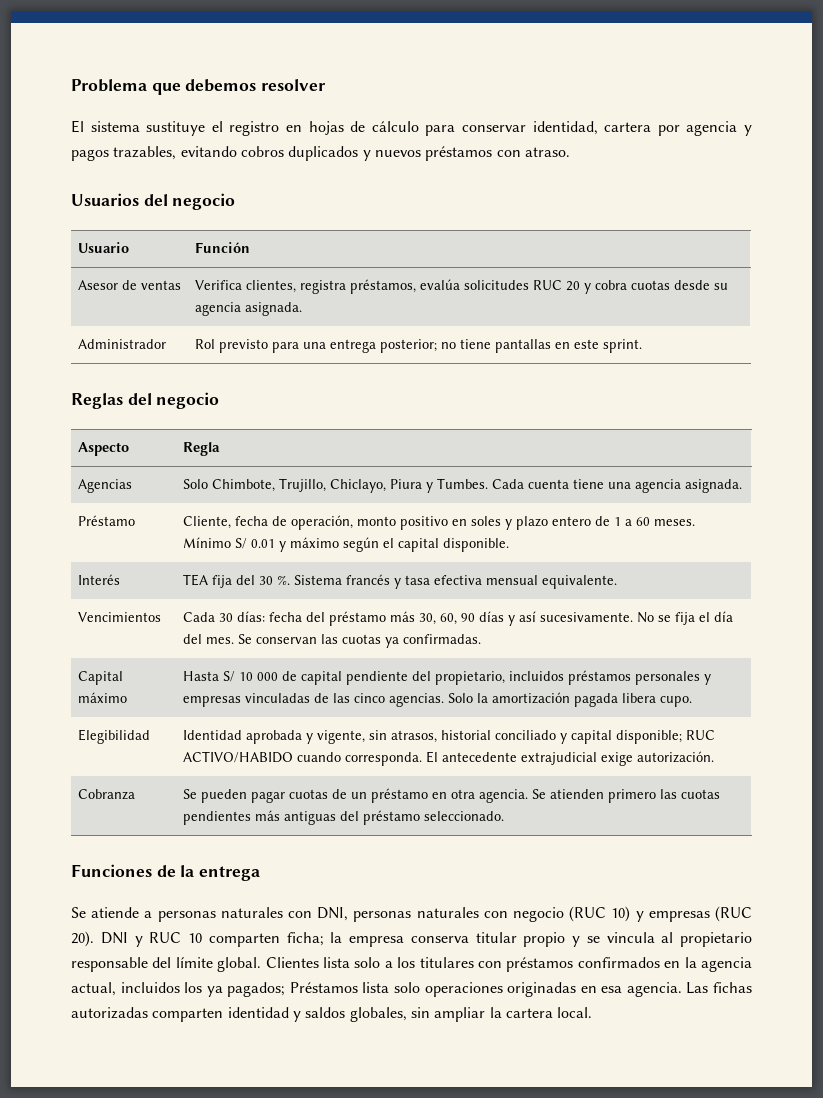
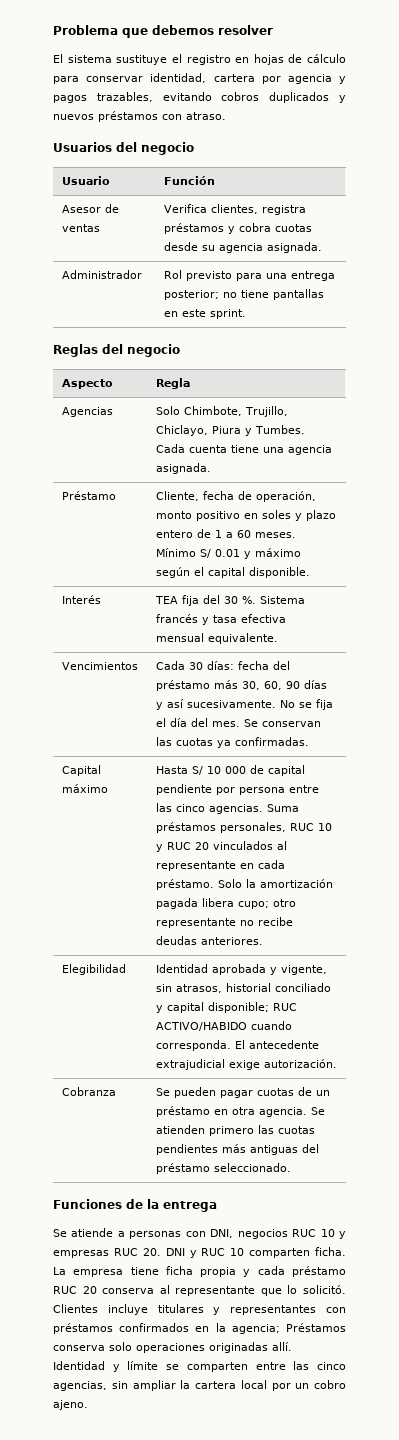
- Asesor de ventas | Verifica clientes, registra préstamos, evalúa solicitudes RUC 20 y cobra cuotas desde su agencia asignada.
+ Asesor de ventas | Verifica clientes, registra préstamos y cobra cuotas desde su agencia asignada.
- Hasta S/ 10 000 de capital pendiente del propietario, incluidos préstamos personales y empresas vinculadas de las cinco agencias.
+ Hasta S/ 10 000 de capital pendiente por persona entre las cinco agencias. Suma préstamos personales, RUC 10 y RUC 20 vinculados al representante en cada préstamo.
- Solo la amortización pagada libera cupo.
+ Solo la amortización pagada libera cupo; otro representante no recibe deudas anteriores.
- Se atiende a personas naturales con DNI, personas naturales con negocio (RUC 10) y empresas (RUC 20). DNI y RUC 10 comparten ficha; la empresa conserva titular propio y se vincula al propietario responsable del límite global. Clientes lista solo a los titulares con préstamos confirmados en la agencia actual, incluidos los ya pagados; Préstamos lista solo operaciones originadas en esa agencia. Las fichas autorizadas comparten identidad y saldos globales, sin ampliar la cartera local.
+ Se atiende a personas con DNI, negocios RUC 10 y empresas RUC 20. DNI y RUC 10 comparten ficha. La empresa tiene ficha propia y cada préstamo RUC 20 conserva al representante que lo solicitó. Clientes incluye titulares y representantes con préstamos confirmados en la agencia; Préstamos conserva solo operaciones originadas allí. Identidad y límite se comparten entre las cinco agencias, sin ampliar la cartera local por un cobro ajeno.

